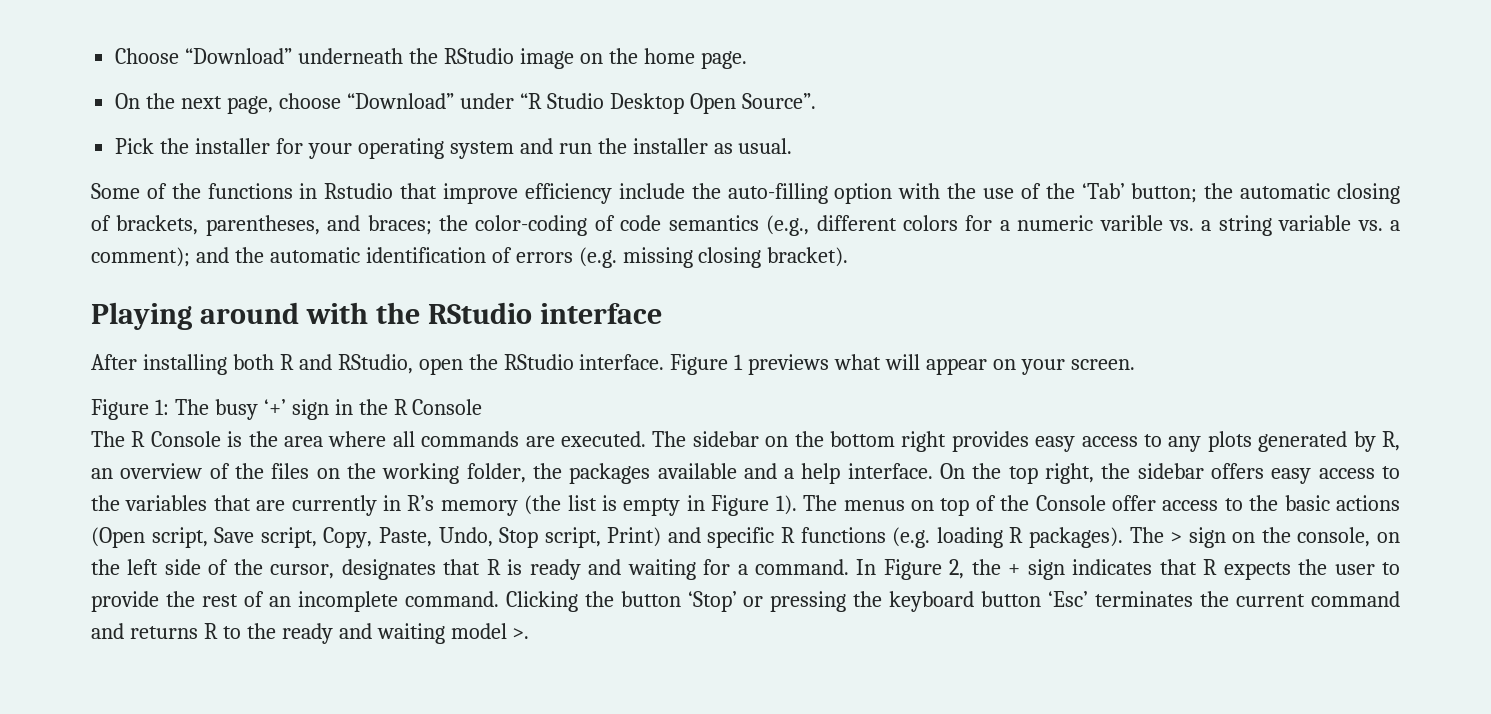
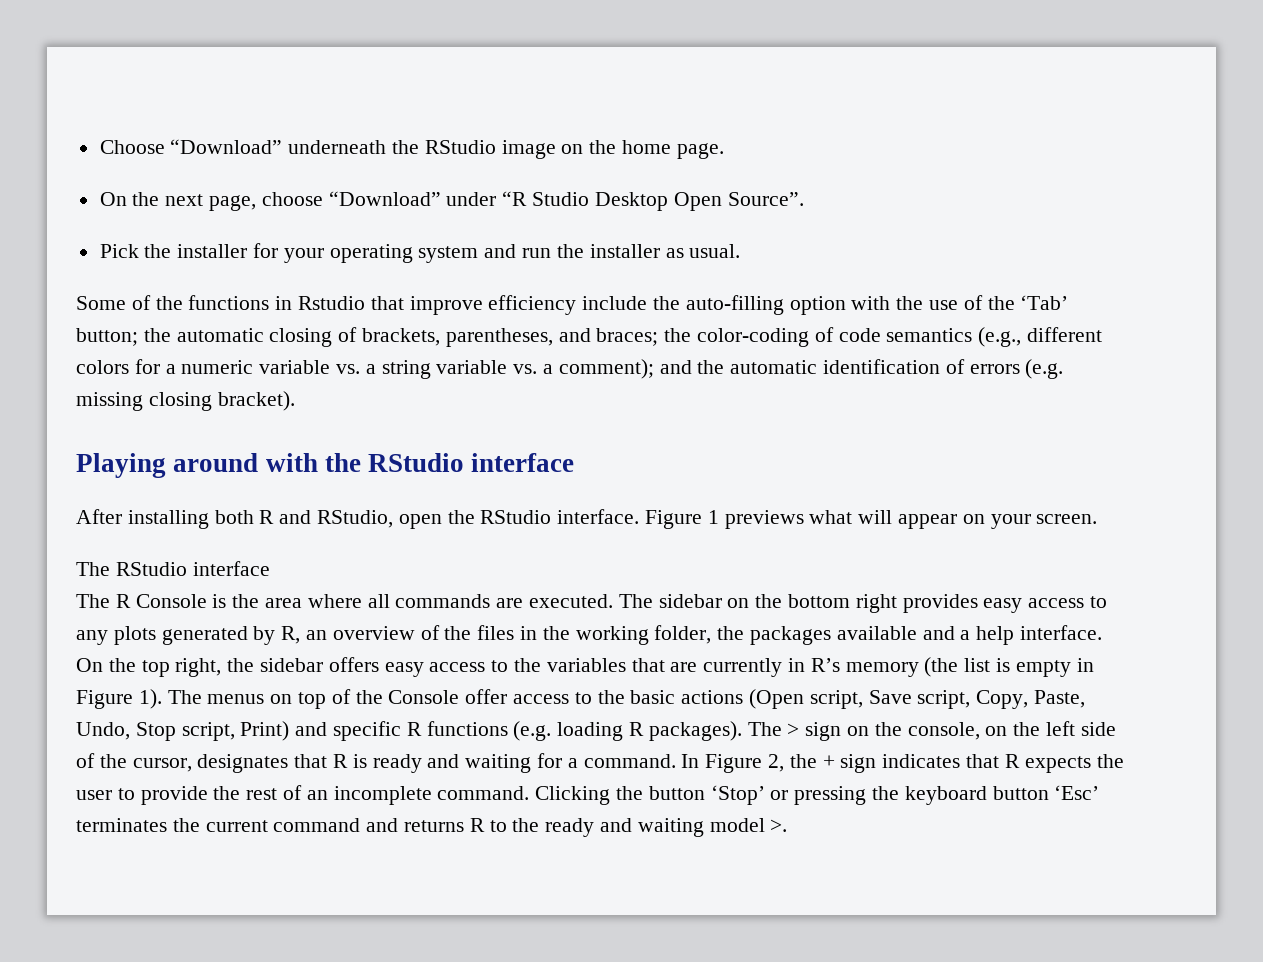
- Some of the functions in Rstudio that improve efficiency include the auto-filling option with the use of the ‘Tab’ button; the automatic closing of brackets, parentheses, and braces; the color-coding of code semantics (e.g., different colors for a numeric varible vs. a string variable vs. a comment); and the automatic identification of errors (e.g. missing closing bracket).
+ Some of the functions in Rstudio that improve efficiency include the auto-filling option with the use of the ‘Tab’ button; the automatic closing of brackets, parentheses, and braces; the color-coding of code semantics (e.g., different colors for a numeric variable vs. a string variable vs. a comment); and the automatic identification of errors (e.g. missing closing bracket).
- Figure 1: The busy ‘+’ sign in the R Console
+ The RStudio interface
- The sidebar on the bottom right provides easy access to any plots generated by R, an overview of the files on the working folder, the packages available and a help interface.
+ The sidebar on the bottom right provides easy access to any plots generated by R, an overview of the files in the working folder, the packages available and a help interface.

